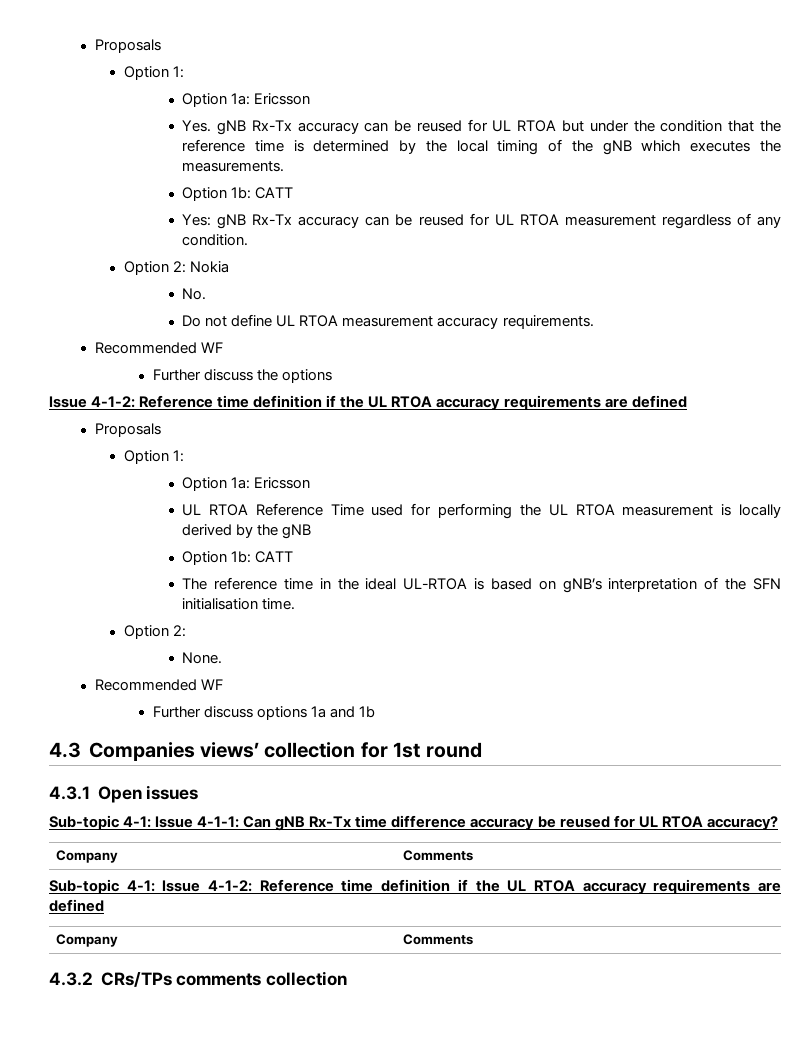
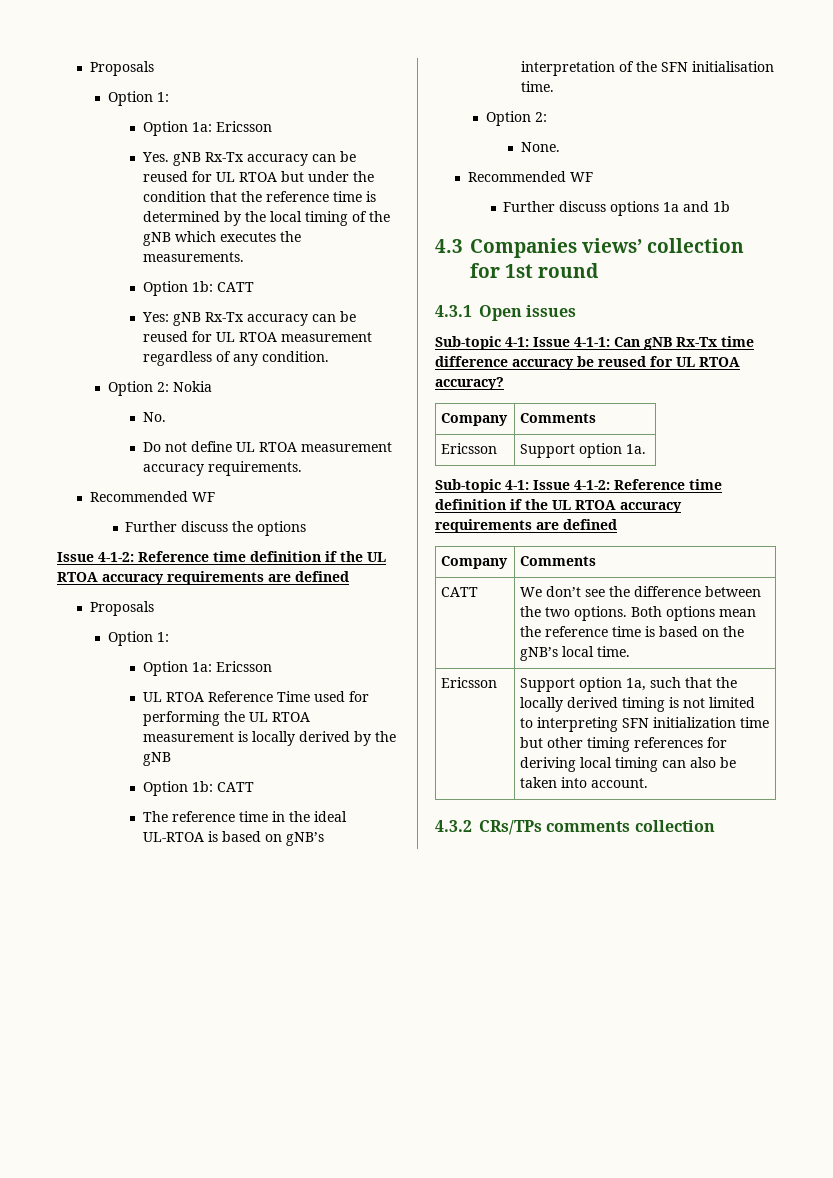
+ Ericsson | Support option 1a.
+ CATT | We don’t see the difference between the two options. Both options mean the reference time is based on the gNB’s local time.
+ Ericsson | Support option 1a, such that the locally derived timing is not limited to interpreting SFN initialization time but other timing references for deriving local timing can also be taken into account.

